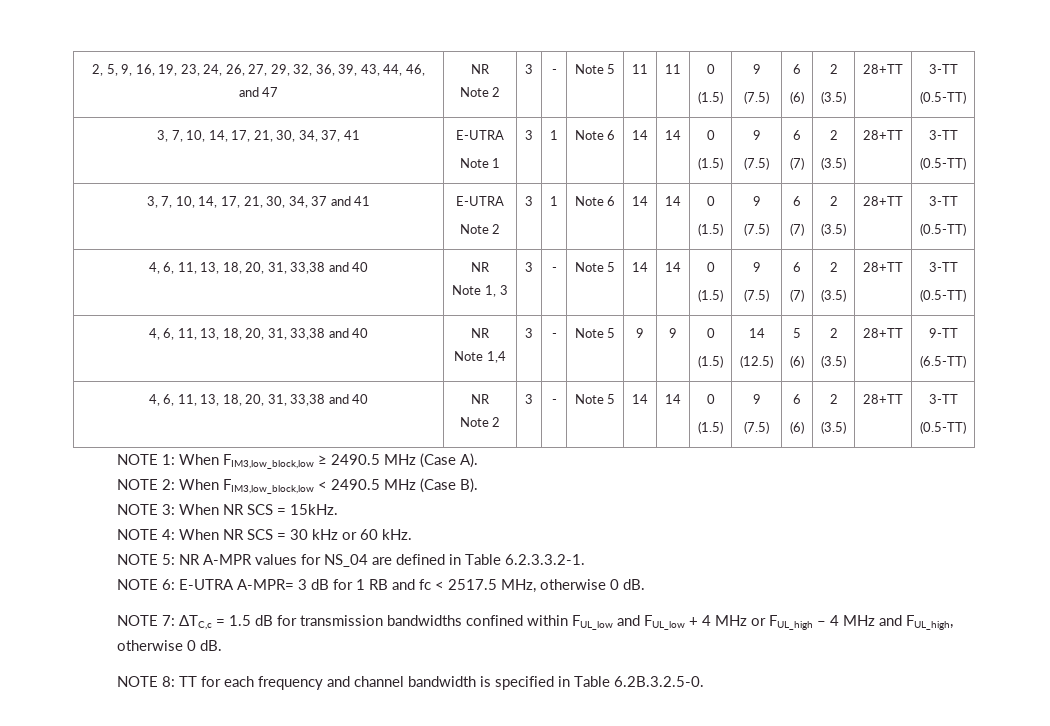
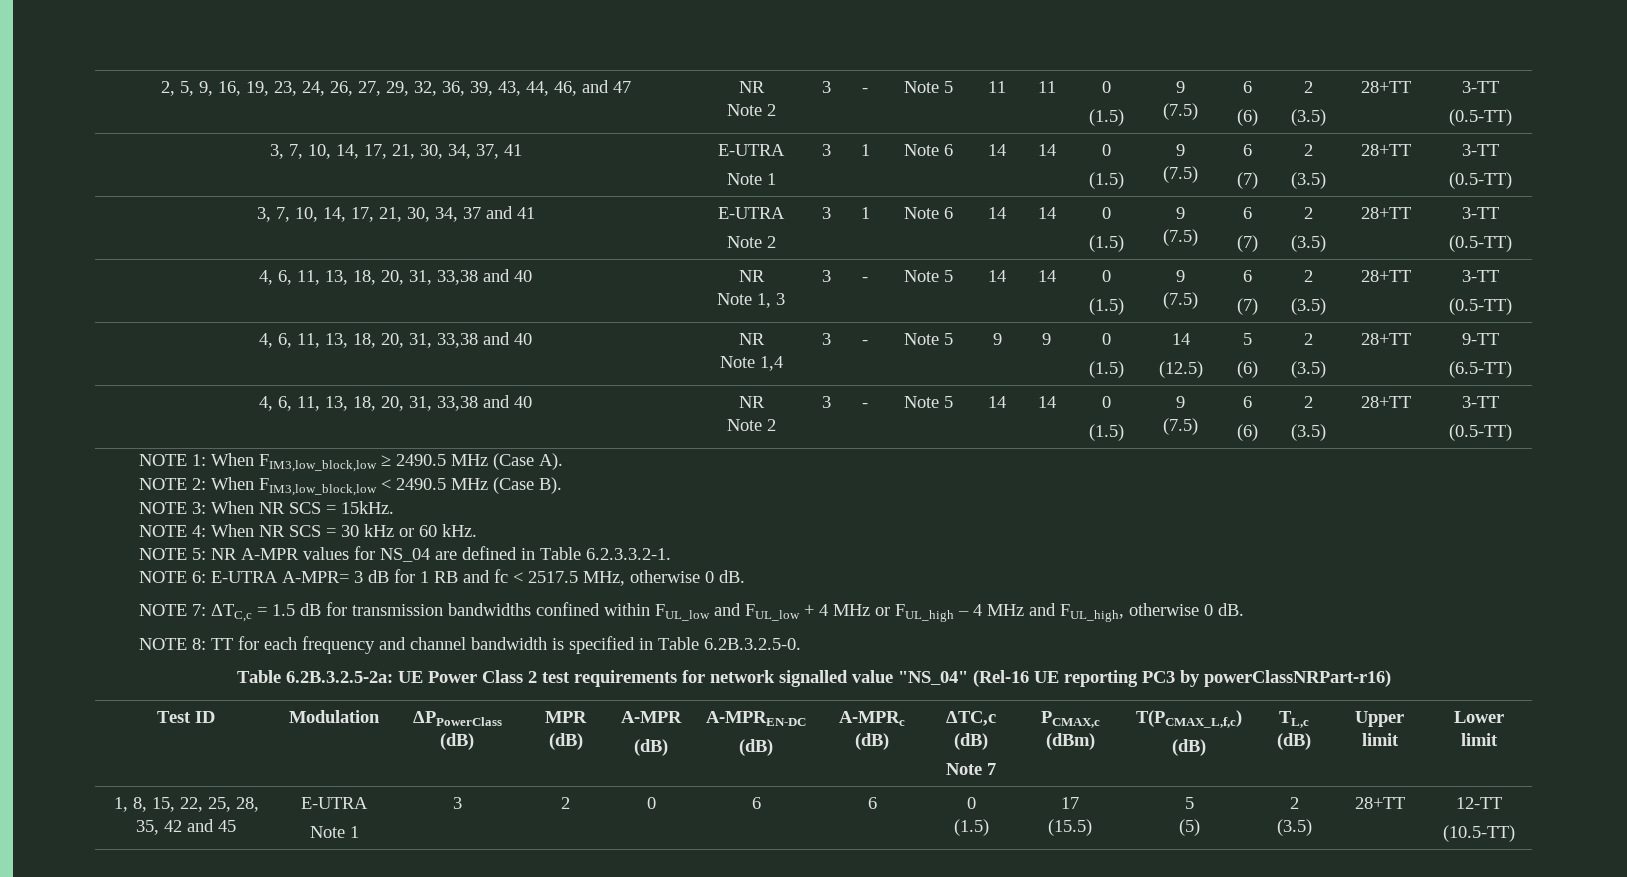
+ Table 6.2B.3.2.5-2a: UE Power Class 2 test requirements for network signalled value "NS_04" (Rel-16 UE reporting PC3 by powerClassNRPart-r16)
+ Test ID | Modulation | ΔPPowerClass (dB) | MPR (dB) | A-MPR
+ (dB) | A-MPREN-DC
+ (dB) | A-MPRc (dB) | ΔTC,c (dB)
+ Note 7 | PCMAX,c (dBm) | T(PCMAX_L,f,c)
+ (dB) | TL,c (dB) | Upper limit | Lower limit
+ 1, 8, 15, 22, 25, 28, 35, 42 and 45 | E-UTRA
+ Note 1 | 3 | 2 | 0 | 6 | 6 | 0
+ (1.5) | 17
+ (15.5) | 5
+ (5) | 2
+ (3.5) | 28+TT | 12-TT
+ (10.5-TT)

